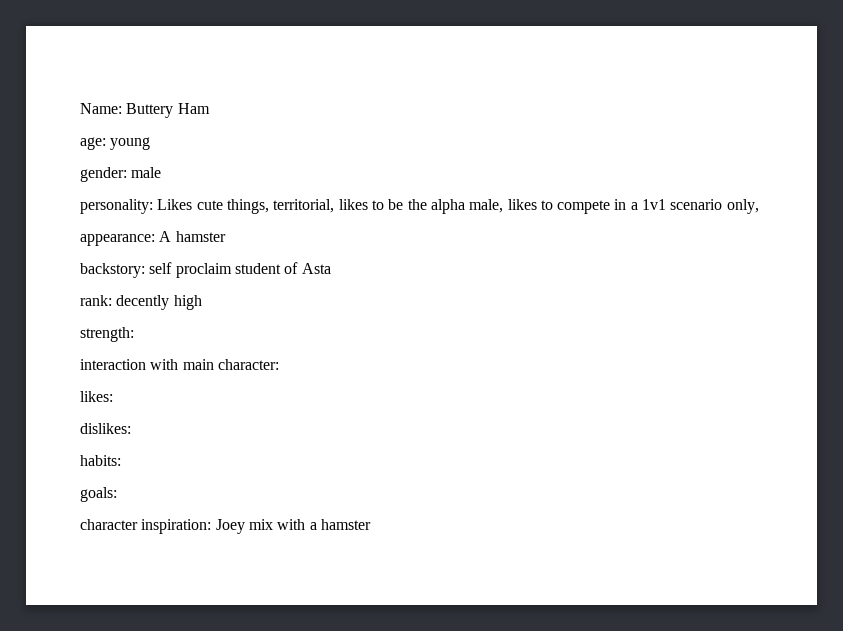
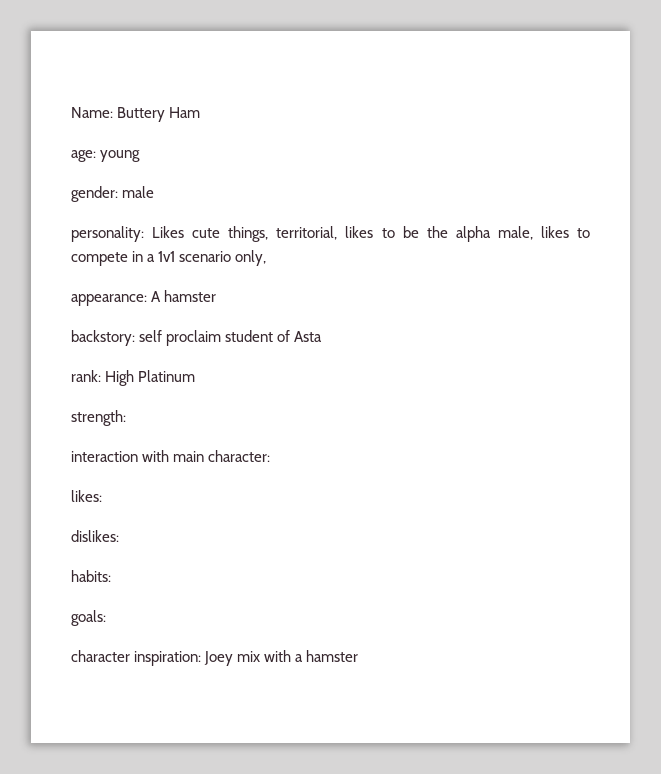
- rank: decently high
+ rank: High Platinum

